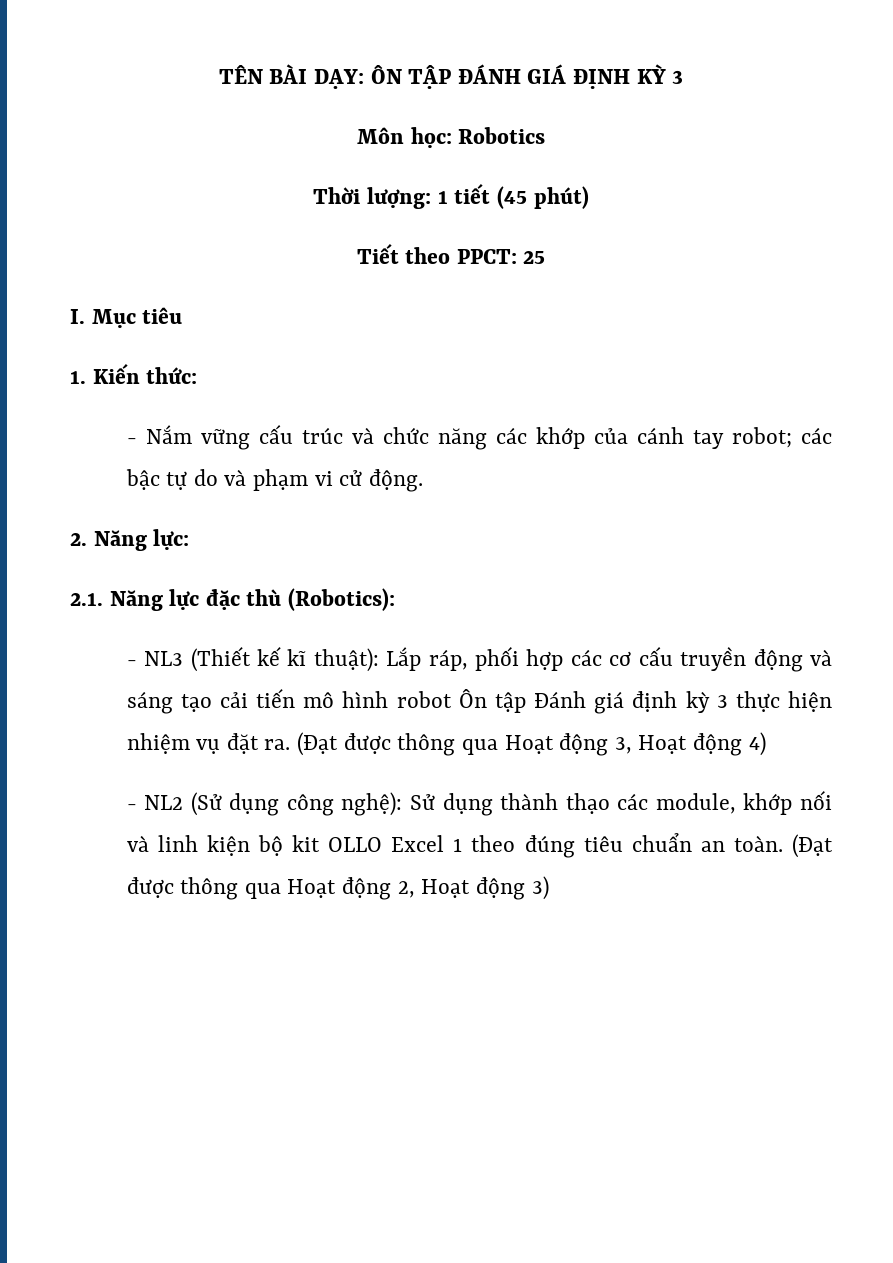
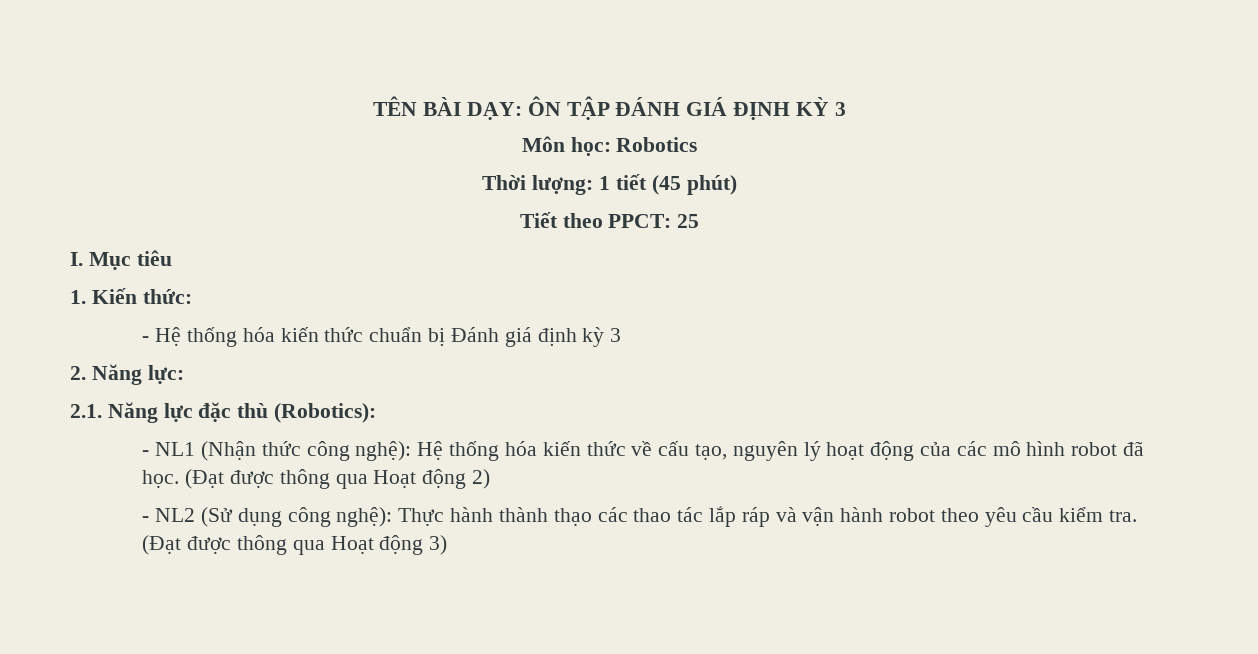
- - Nắm vững cấu trúc và chức năng các khớp của cánh tay robot; các bậc tự do và phạm vi cử động.
+ - Hệ thống hóa kiến thức chuẩn bị Đánh giá định kỳ 3
- - NL3 (Thiết kế kĩ thuật): Lắp ráp, phối hợp các cơ cấu truyền động và sáng tạo cải tiến mô hình robot Ôn tập Đánh giá định kỳ 3 thực hiện nhiệm vụ đặt ra. (Đạt được thông qua Hoạt động 3, Hoạt động 4)
+ - NL1 (Nhận thức công nghệ): Hệ thống hóa kiến thức về cấu tạo, nguyên lý hoạt động của các mô hình robot đã học. (Đạt được thông qua Hoạt động 2)
- - NL2 (Sử dụng công nghệ): Sử dụng thành thạo các module, khớp nối và linh kiện bộ kit OLLO Excel 1 theo đúng tiêu chuẩn an toàn. (Đạt được thông qua Hoạt động 2, Hoạt động 3)
+ - NL2 (Sử dụng công nghệ): Thực hành thành thạo các thao tác lắp ráp và vận hành robot theo yêu cầu kiểm tra. (Đạt được thông qua Hoạt động 3)

